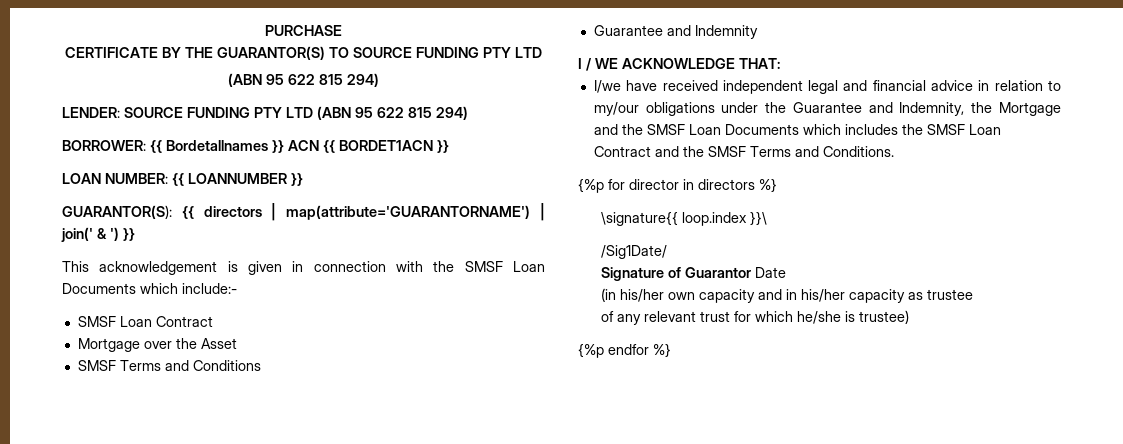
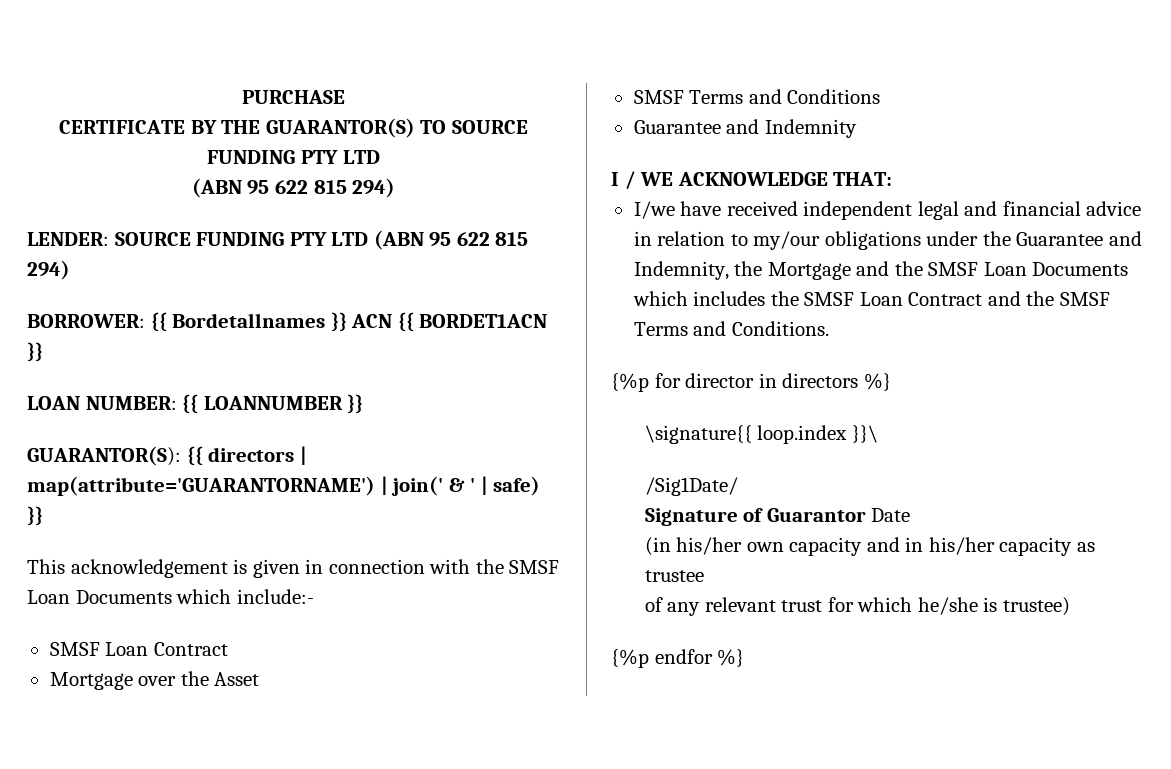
- GUARANTOR(S): {{ directors | map(attribute='GUARANTORNAME') | join(' & ') }}
+ GUARANTOR(S): {{ directors | map(attribute='GUARANTORNAME') | join(' & ' | safe) }}

